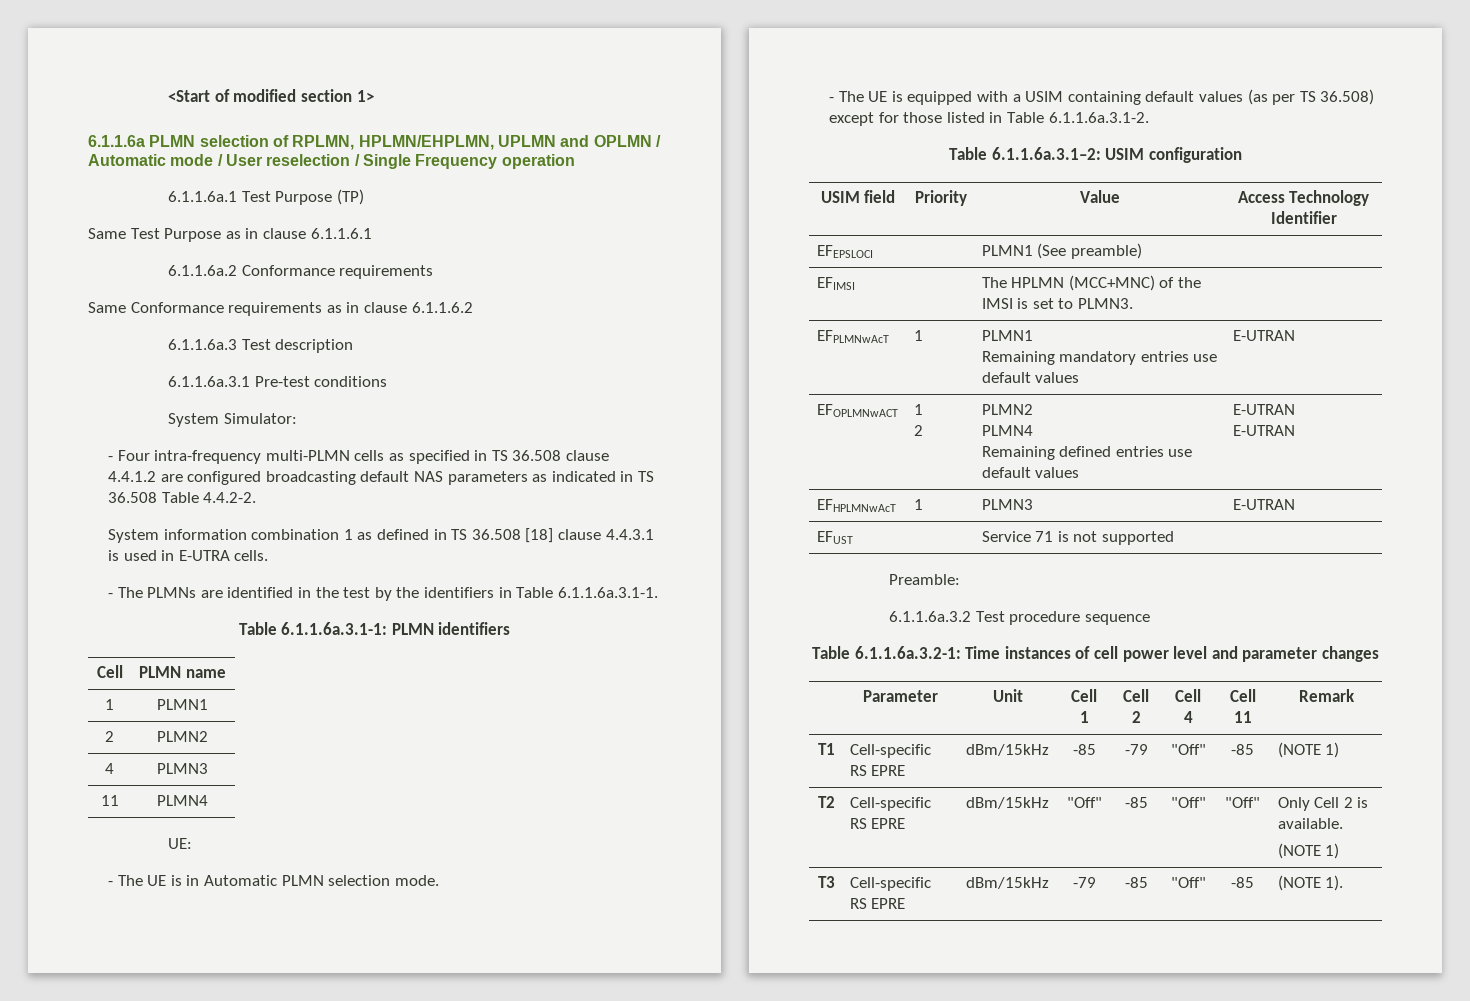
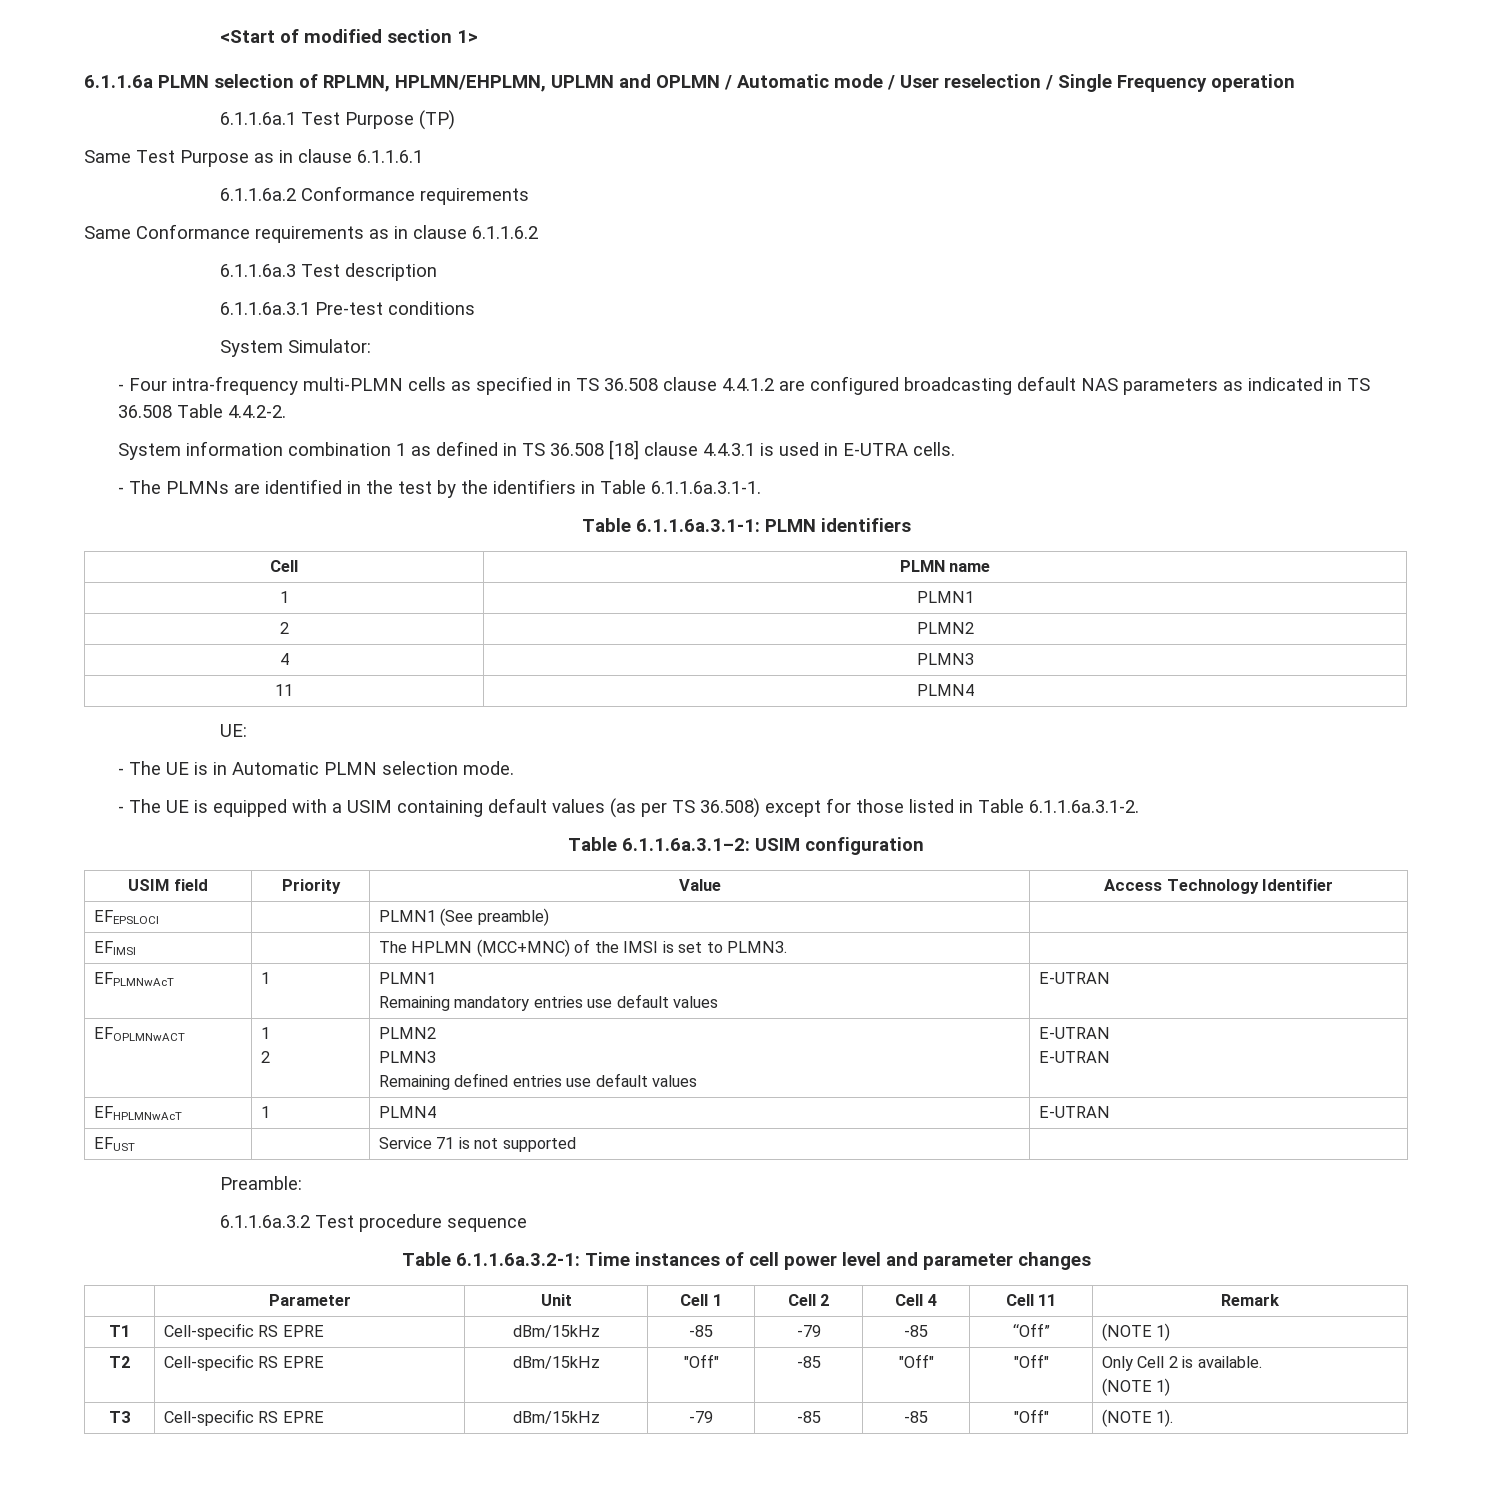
  EFOPLMNwACT | 1
  2 | PLMN2
- PLMN4
+ PLMN3
- EFHPLMNwAcT | 1 | PLMN3 | E-UTRAN
+ EFHPLMNwAcT | 1 | PLMN4 | E-UTRAN
- T1 | Cell-specific RS EPRE | dBm/15kHz | -85 | -79 | "Off" | -85 | (NOTE 1)
+ T1 | Cell-specific RS EPRE | dBm/15kHz | -85 | -79 | -85 | “Off” | (NOTE 1)
- T3 | Cell-specific RS EPRE | dBm/15kHz | -79 | -85 | "Off" | -85 | (NOTE 1).
+ T3 | Cell-specific RS EPRE | dBm/15kHz | -79 | -85 | -85 | "Off" | (NOTE 1).

